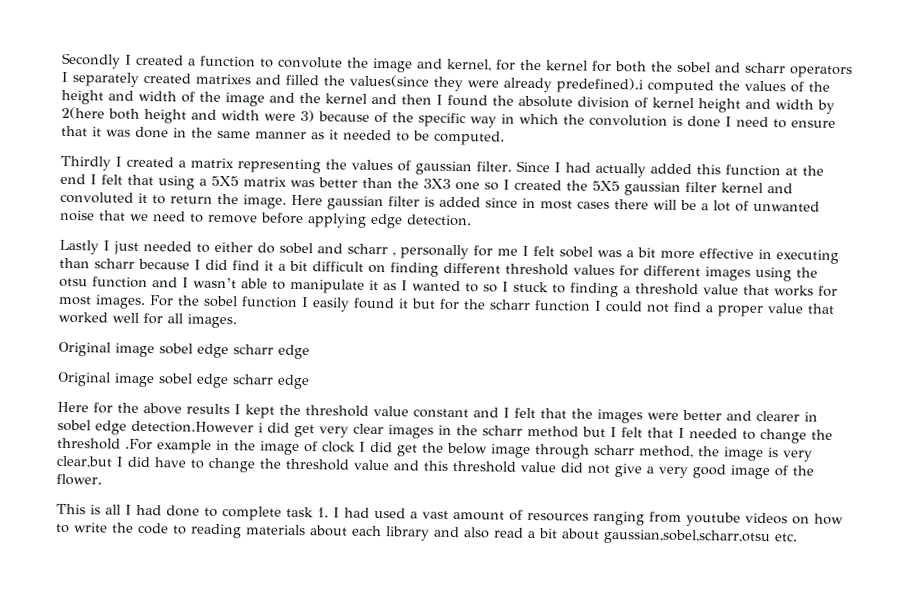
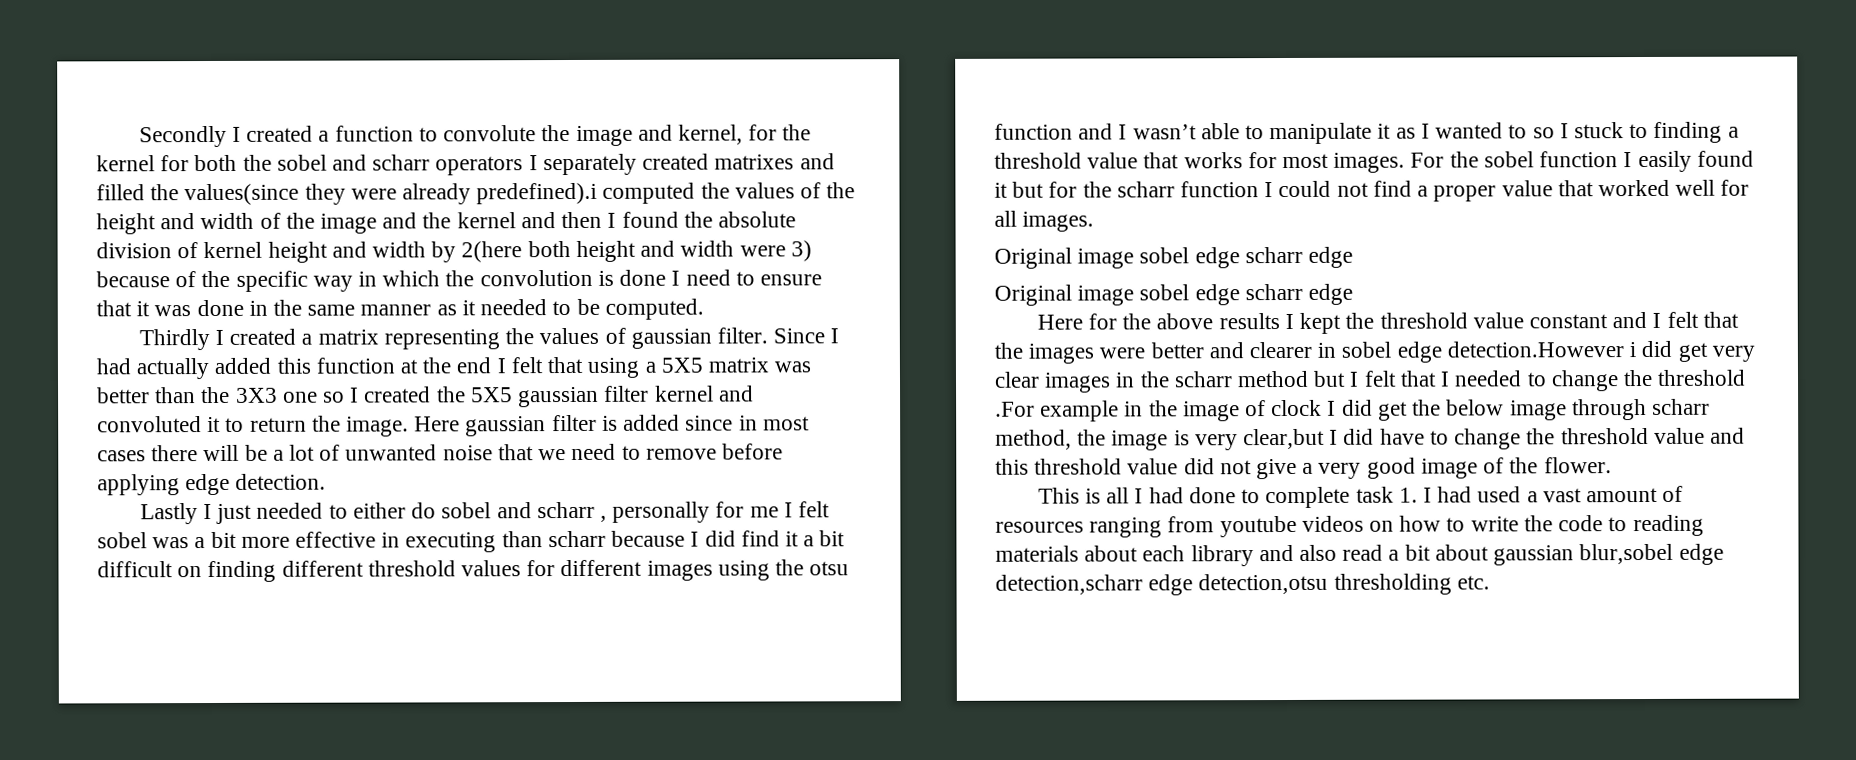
- This is all I had done to complete task 1. I had used a vast amount of resources ranging from youtube videos on how to write the code to reading materials about each library and also read a bit about gaussian,sobel,scharr,otsu etc.
+ This is all I had done to complete task 1. I had used a vast amount of resources ranging from youtube videos on how to write the code to reading materials about each library and also read a bit about gaussian blur,sobel edge detection,scharr edge detection,otsu thresholding etc.

